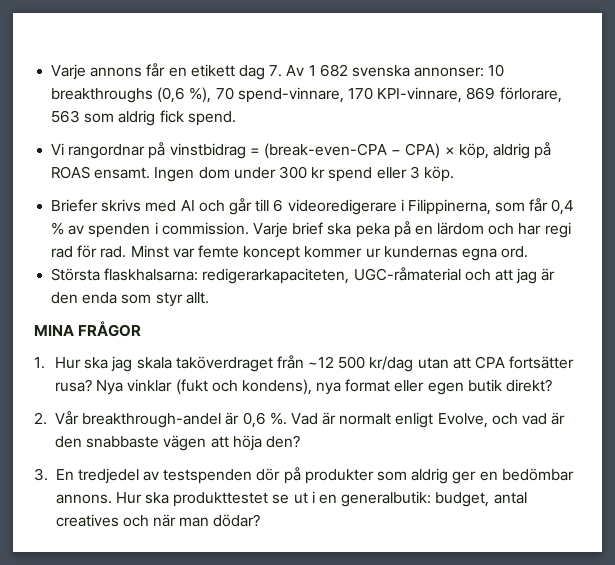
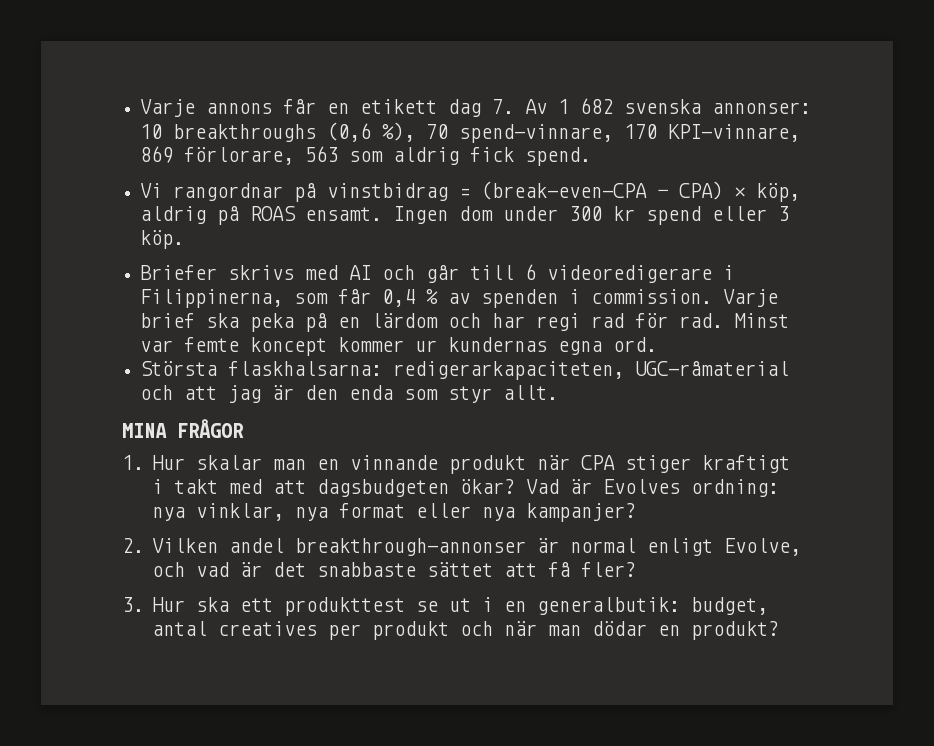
- 1. Hur ska jag skala taköverdraget från ~12 500 kr/dag utan att CPA fortsätter rusa? Nya vinklar (fukt och kondens), nya format eller egen butik direkt?
- 2. Vår breakthrough-andel är 0,6 %. Vad är normalt enligt Evolve, och vad är den snabbaste vägen att höja den?
- 3. En tredjedel av testspenden dör på produkter som aldrig ger en bedömbar annons. Hur ska produkttestet se ut i en generalbutik: budget, antal creatives och när man dödar?
+ 1. Hur skalar man en vinnande produkt när CPA stiger kraftigt i takt med att dagsbudgeten ökar? Vad är Evolves ordning: nya vinklar, nya format eller nya kampanjer?
+ 2. Vilken andel breakthrough-annonser är normal enligt Evolve, och vad är det snabbaste sättet att få fler?
+ 3. Hur ska ett produkttest se ut i en generalbutik: budget, antal creatives per produkt och när man dödar en produkt?

